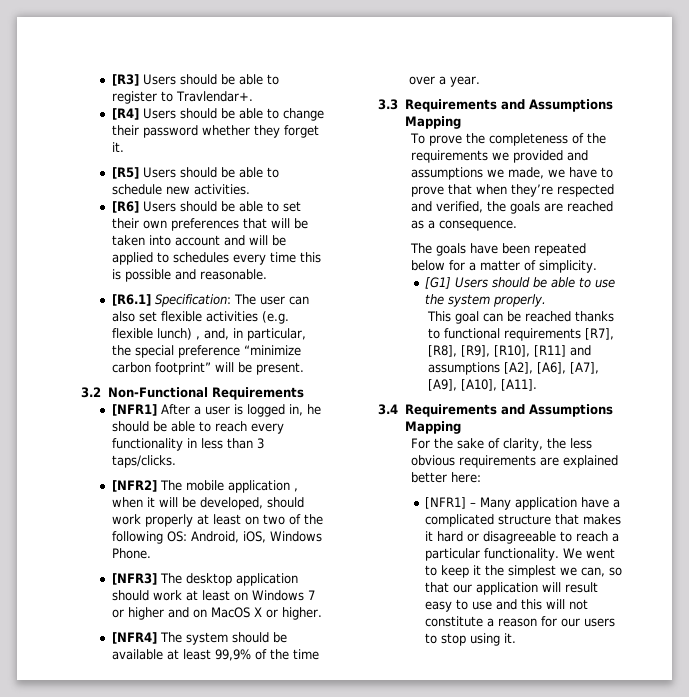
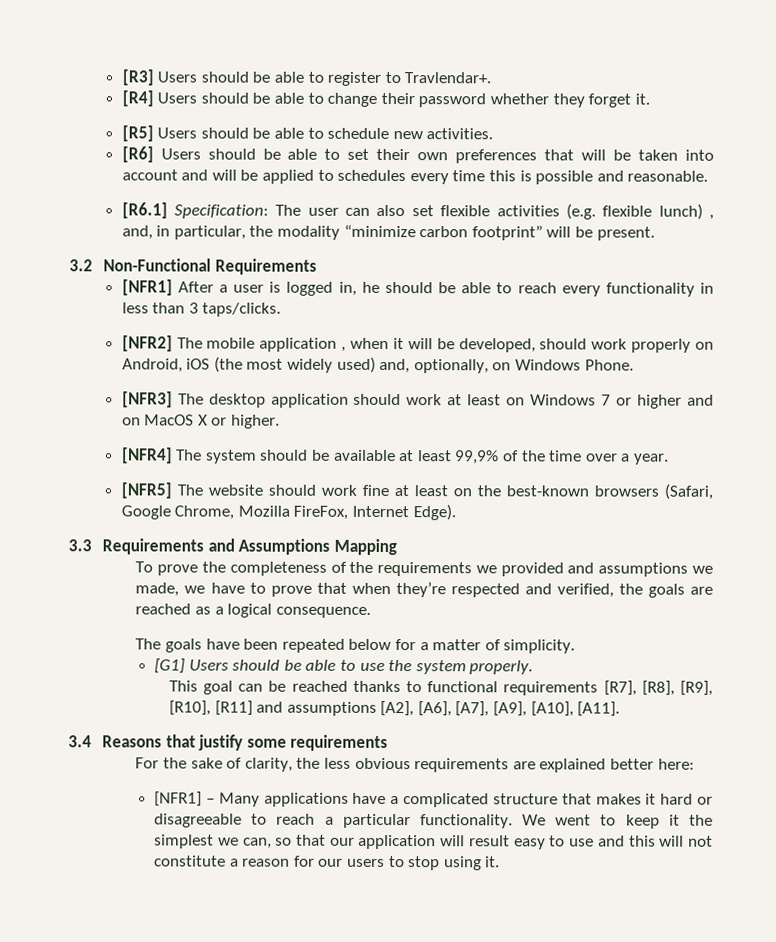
- [R6.1] Specification: The user can also set flexible activities (e.g. flexible lunch) , and, in particular, the special preference “minimize carbon footprint” will be present.
+ [R6.1] Specification: The user can also set flexible activities (e.g. flexible lunch) , and, in particular, the modality “minimize carbon footprint” will be present.
- [NFR2] The mobile application , when it will be developed, should work properly at least on two of the following OS: Android, iOS, Windows Phone.
+ [NFR2] The mobile application , when it will be developed, should work properly on Android, iOS (the most widely used) and, optionally, on Windows Phone.
+ [NFR5] The website should work fine at least on the best-known browsers (Safari, Google Chrome, Mozilla FireFox, Internet Edge).
- To prove the completeness of the requirements we provided and assumptions we made, we have to prove that when they’re respected and verified, the goals are reached as a consequence.
+ To prove the completeness of the requirements we provided and assumptions we made, we have to prove that when they’re respected and verified, the goals are reached as a logical consequence.
- 3.4 Requirements and Assumptions Mapping
+ 3.4 Reasons that justify some requirements
- [NFR1] – Many application have a complicated structure that makes it hard or disagreeable to reach a particular functionality.
+ [NFR1] – Many applications have a complicated structure that makes it hard or disagreeable to reach a particular functionality.

